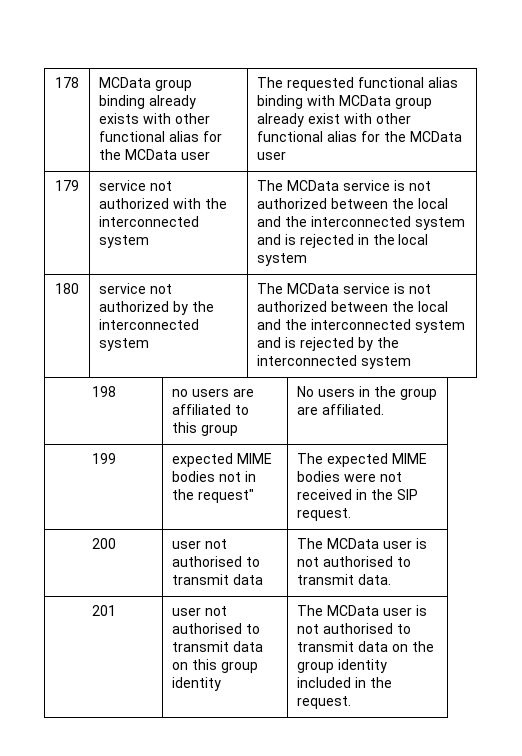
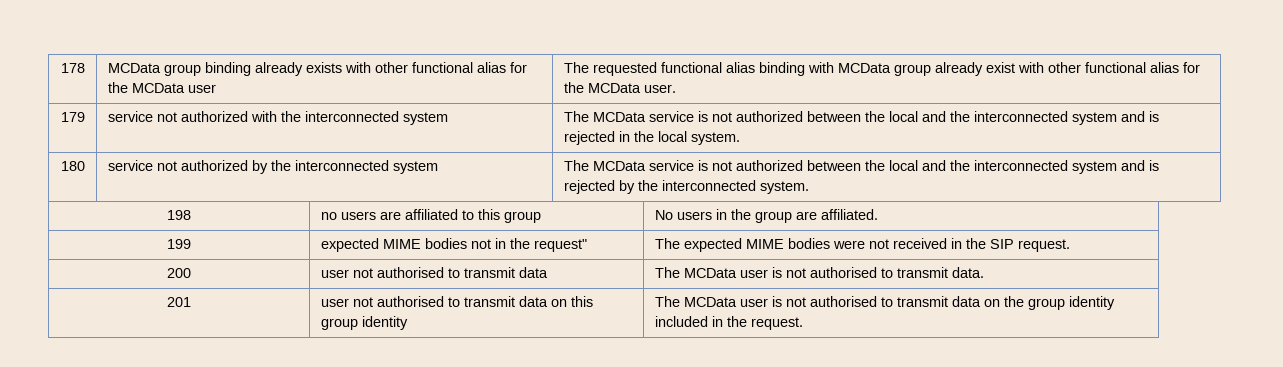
- 178 | MCData group binding already exists with other functional alias for the MCData user | The requested functional alias binding with MCData group already exist with other functional alias for the MCData user
+ 178 | MCData group binding already exists with other functional alias for the MCData user | The requested functional alias binding with MCData group already exist with other functional alias for the MCData user.
- 179 | service not authorized with the interconnected system | The MCData service is not authorized between the local and the interconnected system and is rejected in the local system
+ 179 | service not authorized with the interconnected system | The MCData service is not authorized between the local and the interconnected system and is rejected in the local system.
- 180 | service not authorized by the interconnected system | The MCData service is not authorized between the local and the interconnected system and is rejected by the interconnected system
+ 180 | service not authorized by the interconnected system | The MCData service is not authorized between the local and the interconnected system and is rejected by the interconnected system.

